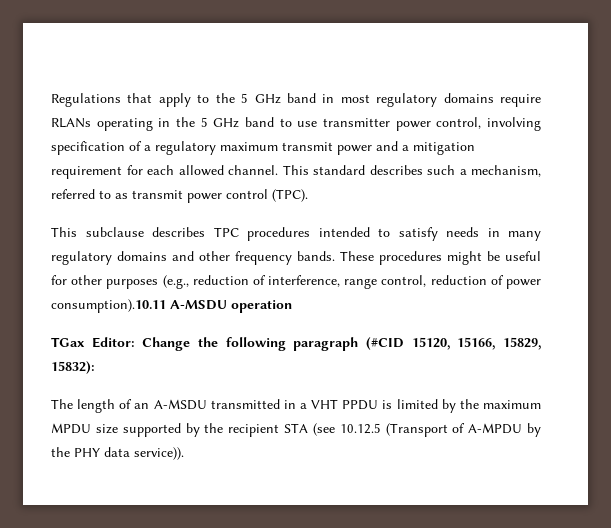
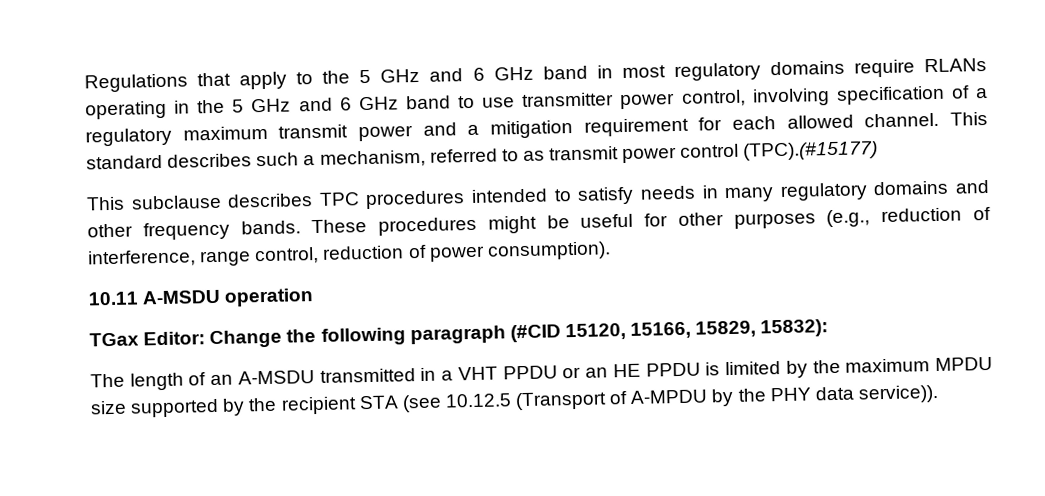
- Regulations that apply to the 5 GHz band in most regulatory domains require RLANs operating in the 5 GHz band to use transmitter power control, involving specification of a regulatory maximum transmit power and a mitigation requirement for each allowed channel.
+ Regulations that apply to the 5 GHz and 6 GHz band in most regulatory domains require RLANs operating in the 5 GHz and 6 GHz band to use transmitter power control, involving specification of a regulatory maximum transmit power and a mitigation requirement for each allowed channel.
- This standard describes such a mechanism, referred to as transmit power control (TPC).
+ This standard describes such a mechanism, referred to as transmit power control (TPC).(#15177)
- These procedures might be useful for other purposes (e.g., reduction of interference, range control, reduction of power consumption).10.11 A-MSDU operation
+ These procedures might be useful for other purposes (e.g., reduction of interference, range control, reduction of power consumption).
+ 10.11 A-MSDU operation
- The length of an A-MSDU transmitted in a VHT PPDU is limited by the maximum MPDU size supported by the recipient STA (see 10.12.5 (Transport of A-MPDU by the PHY data service)).
+ The length of an A-MSDU transmitted in a VHT PPDU or an HE PPDU is limited by the maximum MPDU size supported by the recipient STA (see 10.12.5 (Transport of A-MPDU by the PHY data service)).

